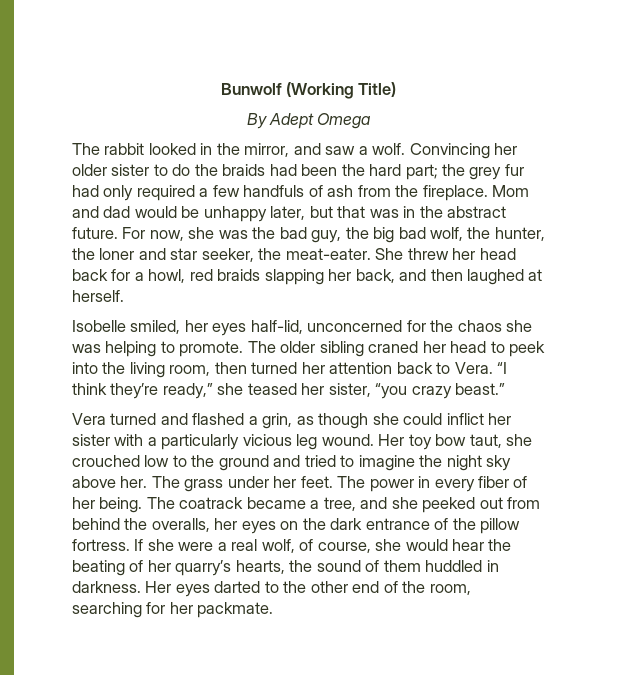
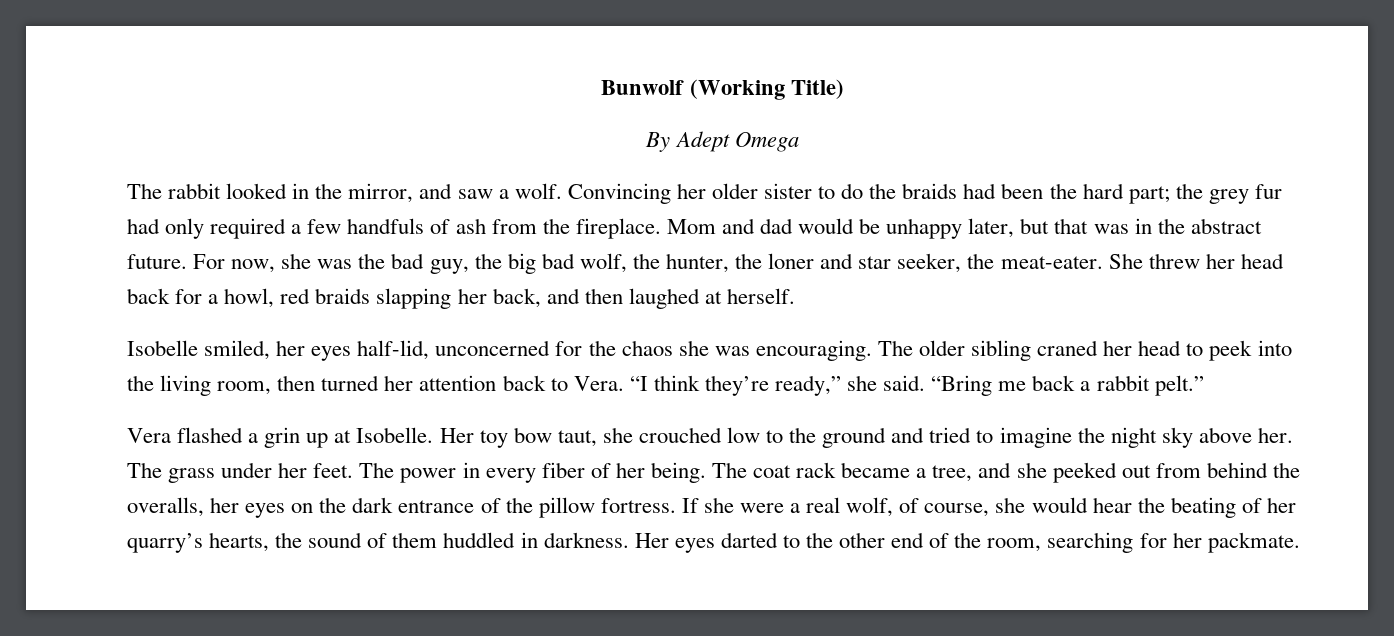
- Isobelle smiled, her eyes half-lid, unconcerned for the chaos she was helping to promote.
+ Isobelle smiled, her eyes half-lid, unconcerned for the chaos she was encouraging.
- “I think they’re ready,” she teased her sister, “you crazy beast.”
- Vera turned and flashed a grin, as though she could inflict her sister with a particularly vicious leg wound.
+ “I think they’re ready,” she said. “Bring me back a rabbit pelt.”
+ Vera flashed a grin up at Isobelle.
- The coatrack became a tree, and she peeked out from behind the overalls, her eyes on the dark entrance of the pillow fortress.
+ The coat rack became a tree, and she peeked out from behind the overalls, her eyes on the dark entrance of the pillow fortress.

